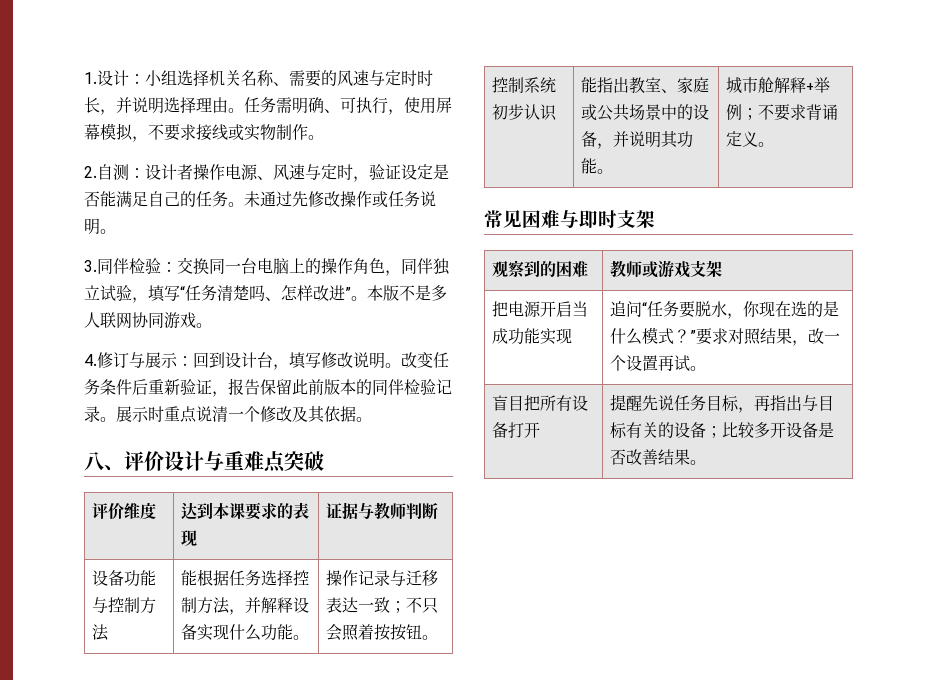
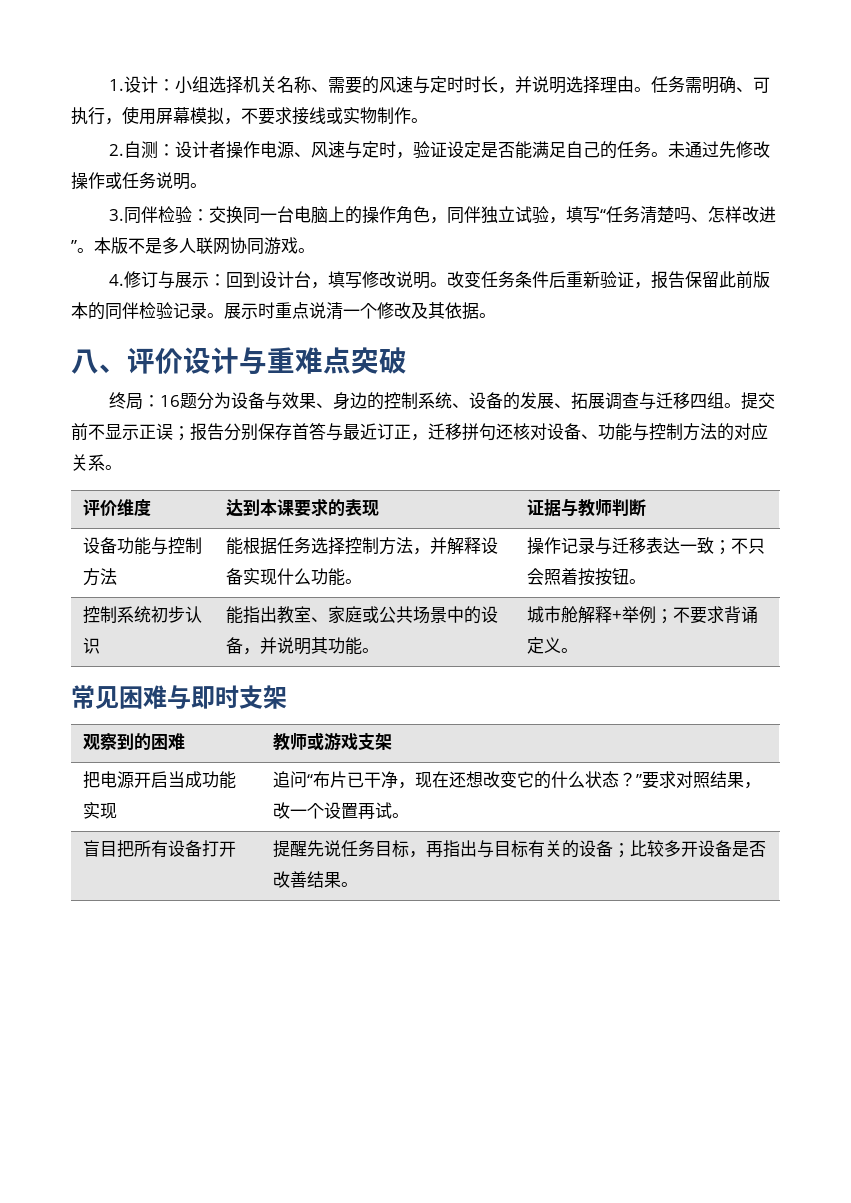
+ 终局：16题分为设备与效果、身边的控制系统、设备的发展、拓展调查与迁移四组。提交前不显示正误；报告分别保存首答与最近订正，迁移拼句还核对设备、功能与控制方法的对应关系。
- 把电源开启当成功能实现 | 追问“任务要脱水，你现在选的是什么模式？”要求对照结果，改一个设置再试。
+ 把电源开启当成功能实现 | 追问“布片已干净，现在还想改变它的什么状态？”要求对照结果，改一个设置再试。

